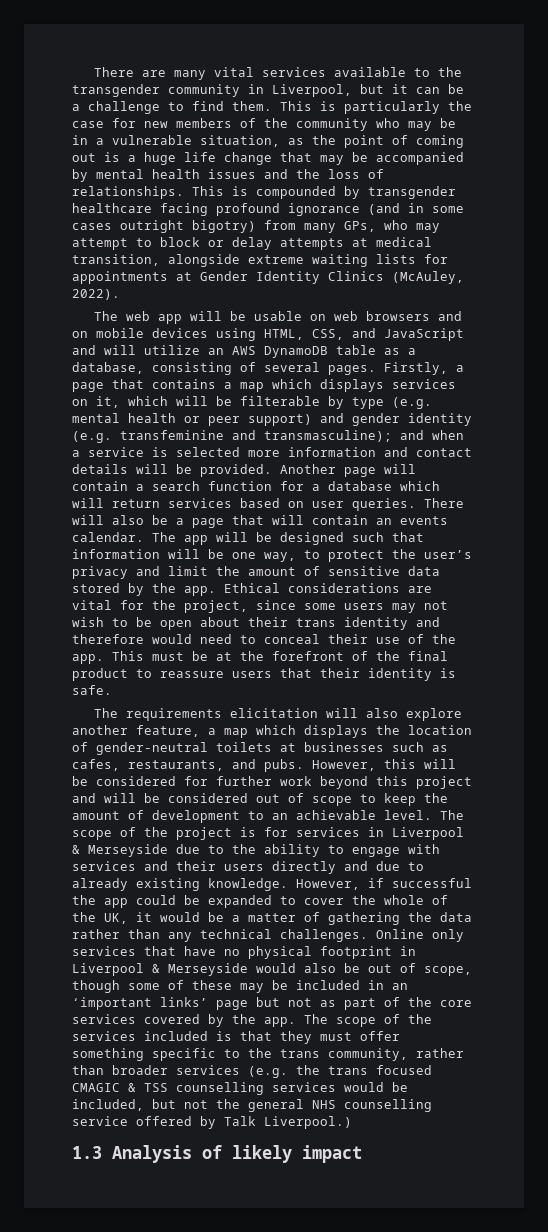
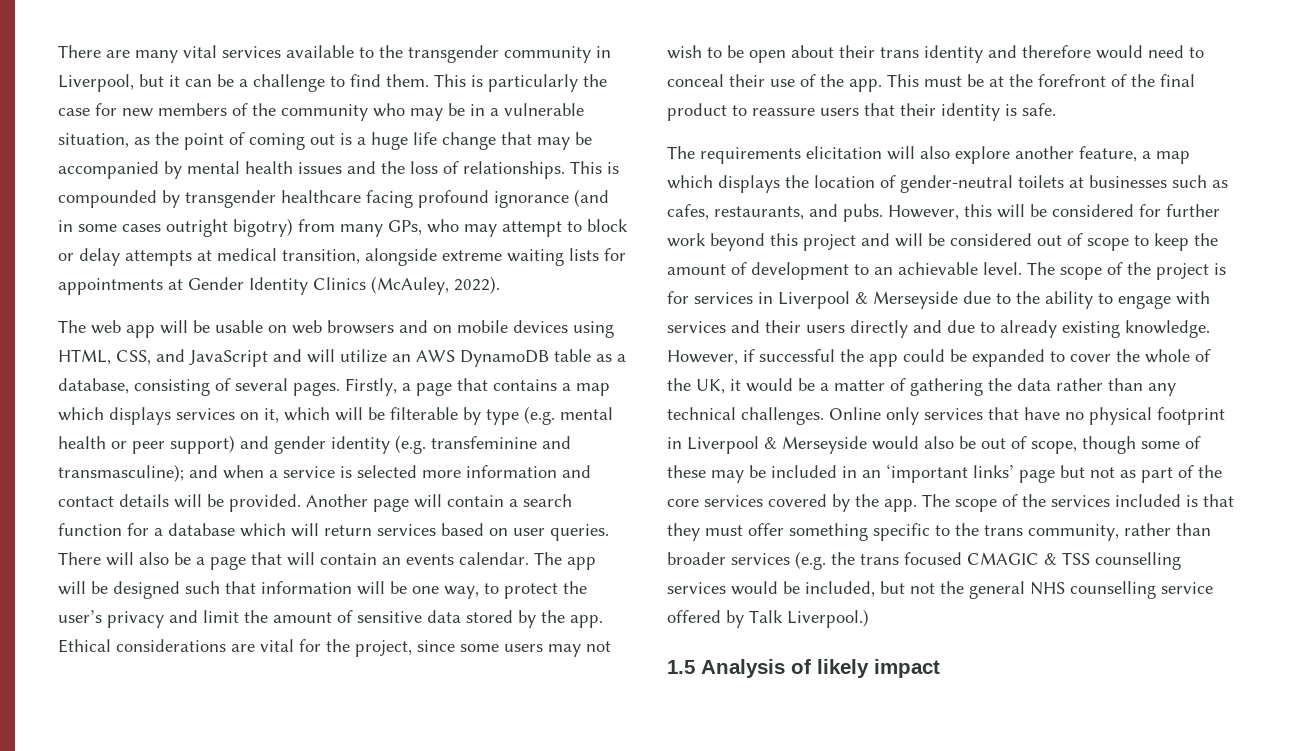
- 1.3 Analysis of likely impact
+ 1.5 Analysis of likely impact

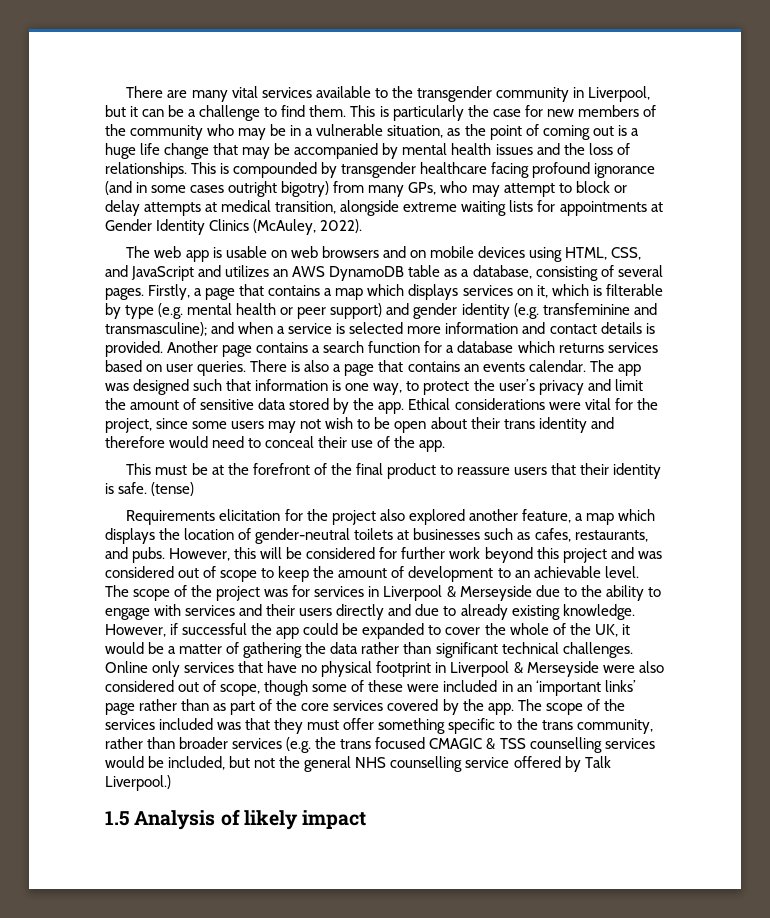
- The web app will be usable on web browsers and on mobile devices using HTML, CSS, and JavaScript and will utilize an AWS DynamoDB table as a database, consisting of several pages.
+ The web app is usable on web browsers and on mobile devices using HTML, CSS, and JavaScript and utilizes an AWS DynamoDB table as a database, consisting of several pages.
- Firstly, a page that contains a map which displays services on it, which will be filterable by type (e.g. mental health or peer support) and gender identity (e.g. transfeminine and transmasculine); and when a service is selected more information and contact details will be provided.
+ Firstly, a page that contains a map which displays services on it, which is filterable by type (e.g. mental health or peer support) and gender identity (e.g. transfeminine and transmasculine); and when a service is selected more information and contact details is provided.
- Another page will contain a search function for a database which will return services based on user queries.
+ Another page contains a search function for a database which returns services based on user queries.
- There will also be a page that will contain an events calendar.
+ There is also a page that contains an events calendar.
- The app will be designed such that information will be one way, to protect the user’s privacy and limit the amount of sensitive data stored by the app.
+ The app was designed such that information is one way, to protect the user’s privacy and limit the amount of sensitive data stored by the app.
- Ethical considerations are vital for the project, since some users may not wish to be open about their trans identity and therefore would need to conceal their use of the app. This must be at the forefront of the final product to reassure users that their identity is safe.
- The requirements elicitation will also explore another feature, a map which displays the location of gender-neutral toilets at businesses such as cafes, restaurants, and pubs.
+ Ethical considerations were vital for the project, since some users may not wish to be open about their trans identity and therefore would need to conceal their use of the app.
+ This must be at the forefront of the final product to reassure users that their identity is safe. (tense)
+ Requirements elicitation for the project also explored another feature, a map which displays the location of gender-neutral toilets at businesses such as cafes, restaurants, and pubs.
- However, this will be considered for further work beyond this project and will be considered out of scope to keep the amount of development to an achievable level.
+ However, this will be considered for further work beyond this project and was considered out of scope to keep the amount of development to an achievable level.
- The scope of the project is for services in Liverpool & Merseyside due to the ability to engage with services and their users directly and due to already existing knowledge.
+ The scope of the project was for services in Liverpool & Merseyside due to the ability to engage with services and their users directly and due to already existing knowledge.
- However, if successful the app could be expanded to cover the whole of the UK, it would be a matter of gathering the data rather than any technical challenges.
+ However, if successful the app could be expanded to cover the whole of the UK, it would be a matter of gathering the data rather than significant technical challenges.
- Online only services that have no physical footprint in Liverpool & Merseyside would also be out of scope, though some of these may be included in an ‘important links’ page but not as part of the core services covered by the app.
+ Online only services that have no physical footprint in Liverpool & Merseyside were also considered out of scope, though some of these were included in an ‘important links’ page rather than as part of the core services covered by the app.
- The scope of the services included is that they must offer something specific to the trans community, rather than broader services (e.g. the trans focused CMAGIC & TSS counselling services would be included, but not the general NHS counselling service offered by Talk Liverpool.)
+ The scope of the services included was that they must offer something specific to the trans community, rather than broader services (e.g. the trans focused CMAGIC & TSS counselling services would be included, but not the general NHS counselling service offered by Talk Liverpool.)

